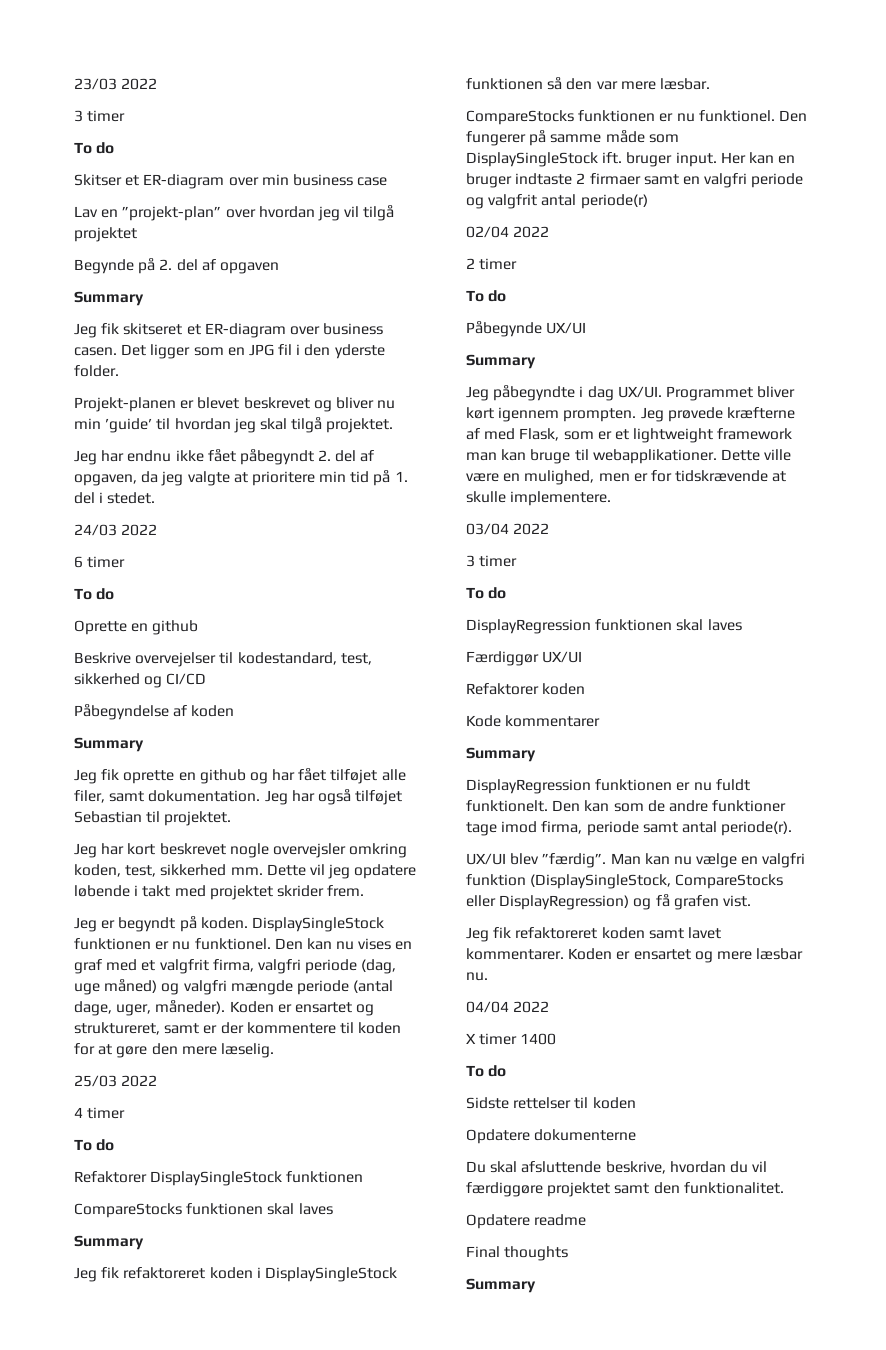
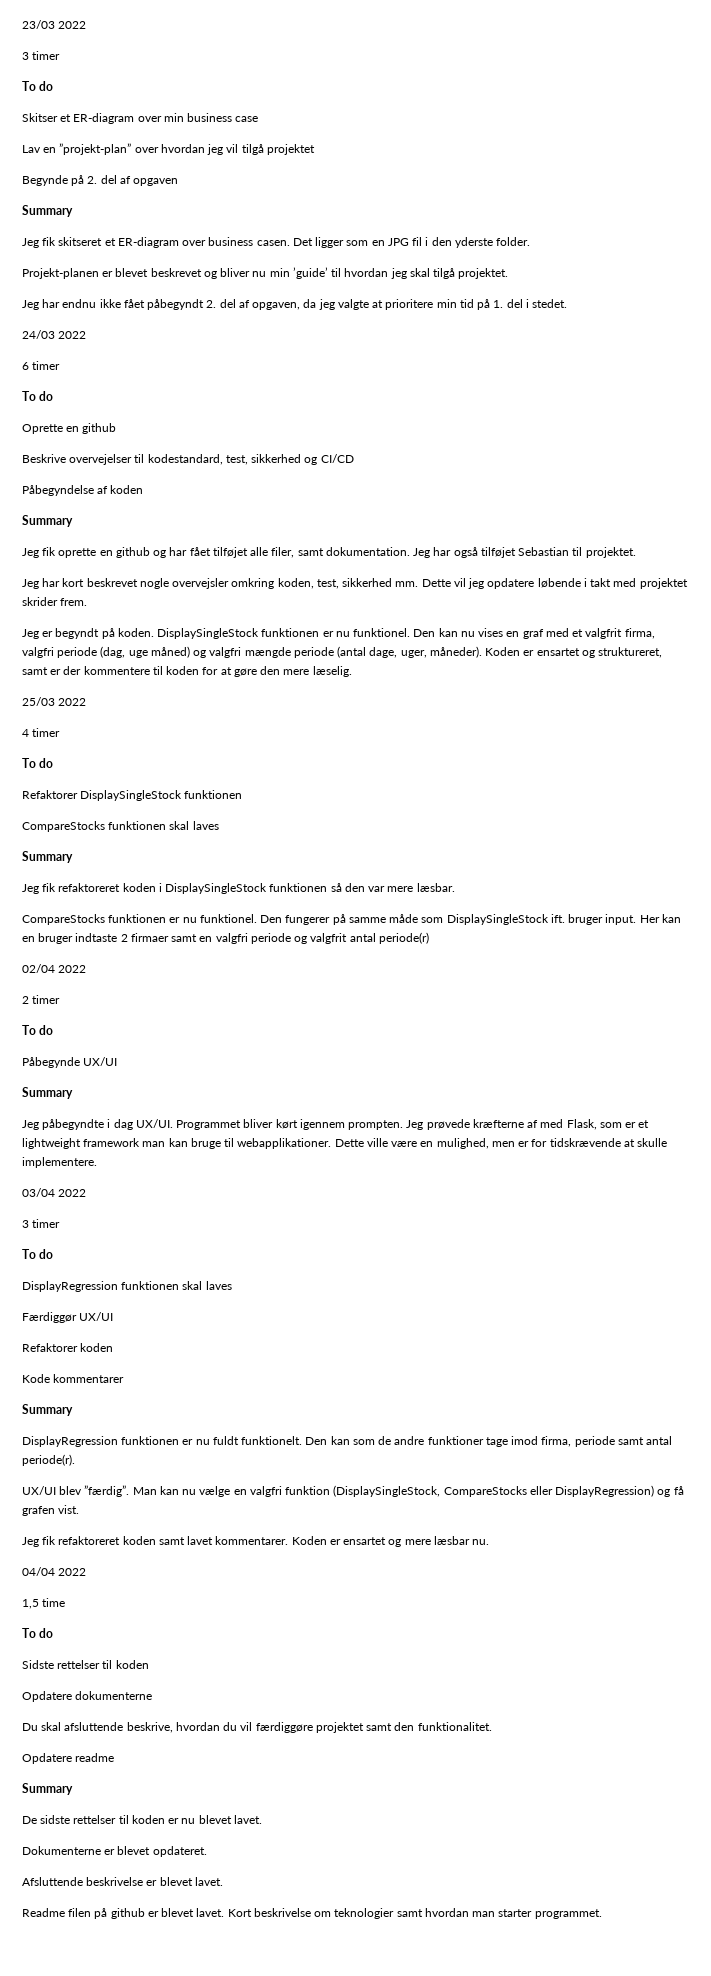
- X timer 1400
+ 1,5 time
  Opdatere readme
- Final thoughts
  Summary
+ De sidste rettelser til koden er nu blevet lavet.
+ Dokumenterne er blevet opdateret.
+ Afsluttende beskrivelse er blevet lavet.
+ Readme filen på github er blevet lavet. Kort beskrivelse om teknologier samt hvordan man starter programmet.

